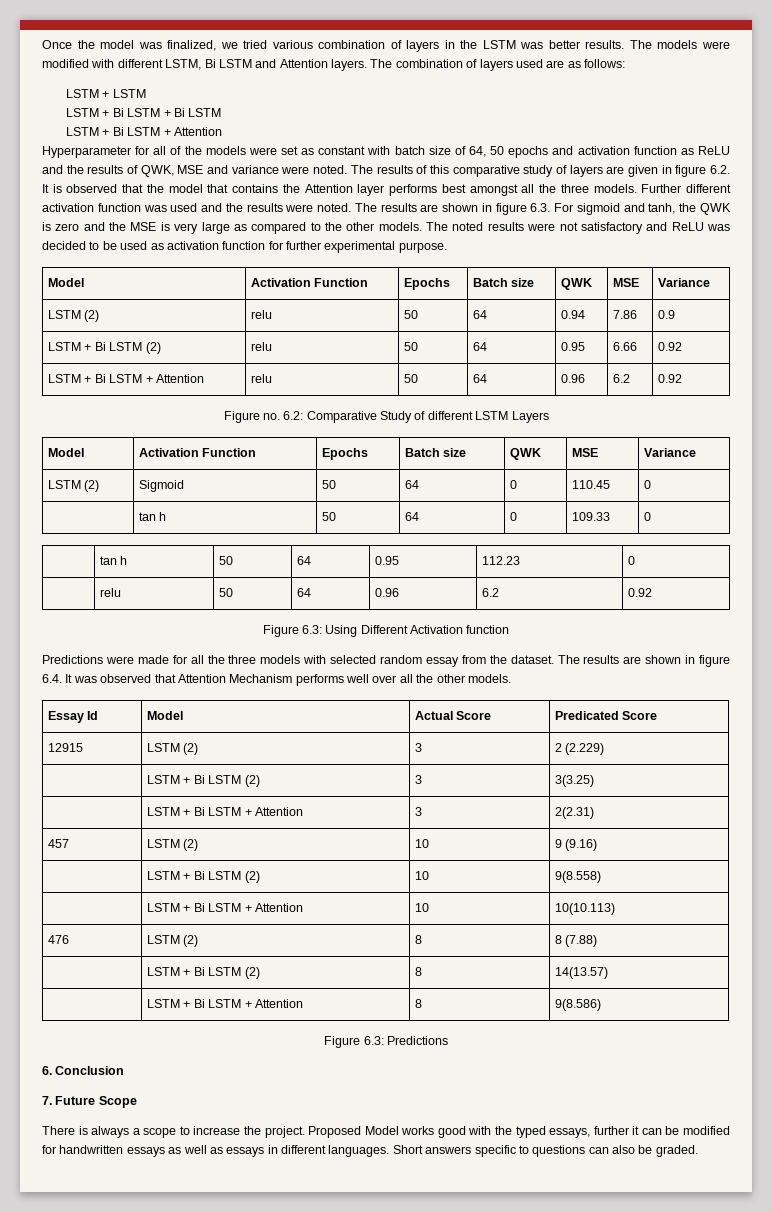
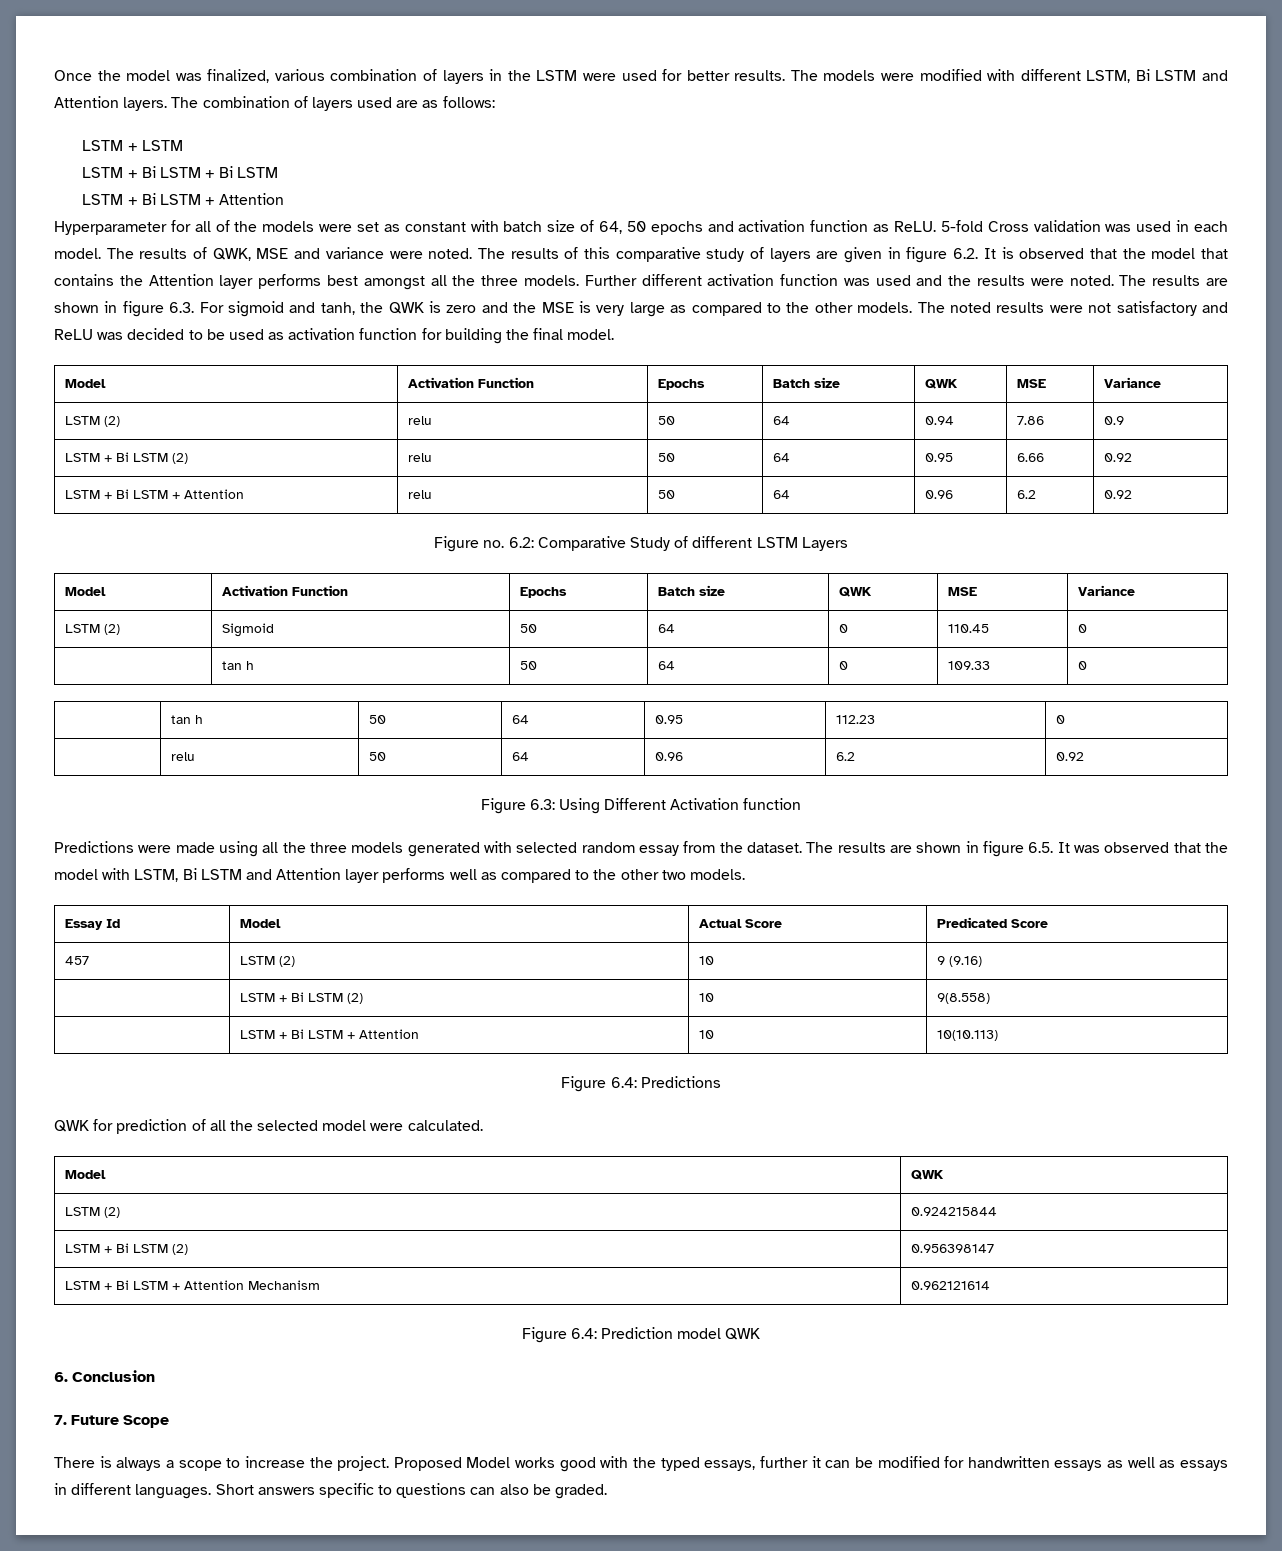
- Once the model was finalized, we tried various combination of layers in the LSTM was better results.
+ Once the model was finalized, various combination of layers in the LSTM were used for better results.
- Hyperparameter for all of the models were set as constant with batch size of 64, 50 epochs and activation function as ReLU and the results of QWK, MSE and variance were noted.
+ Hyperparameter for all of the models were set as constant with batch size of 64, 50 epochs and activation function as ReLU. 5-fold Cross validation was used in each model. The results of QWK, MSE and variance were noted.
- The noted results were not satisfactory and ReLU was decided to be used as activation function for further experimental purpose.
+ The noted results were not satisfactory and ReLU was decided to be used as activation function for building the final model.
- Predictions were made for all the three models with selected random essay from the dataset.
+ Predictions were made using all the three models generated with selected random essay from the dataset.
- The results are shown in figure 6.4. It was observed that Attention Mechanism performs well over all the other models.
+ The results are shown in figure 6.5. It was observed that the model with LSTM, Bi LSTM and Attention layer performs well as compared to the other two models.
- 12915 | LSTM (2) | 3 | 2 (2.229)
- | LSTM + Bi LSTM (2) | 3 | 3(3.25)
- | LSTM + Bi LSTM + Attention | 3 | 2(2.31)
- 476 | LSTM (2) | 8 | 8 (7.88)
- | LSTM + Bi LSTM (2) | 8 | 14(13.57)
- | LSTM + Bi LSTM + Attention | 8 | 9(8.586)
- Figure 6.3: Predictions
+ Figure 6.4: Predictions
+ QWK for prediction of all the selected model were calculated.
+ Model | QWK
+ LSTM (2) | 0.924215844
+ LSTM + Bi LSTM (2) | 0.956398147
+ LSTM + Bi LSTM + Attention Mechanism | 0.962121614
+ Figure 6.4: Prediction model QWK

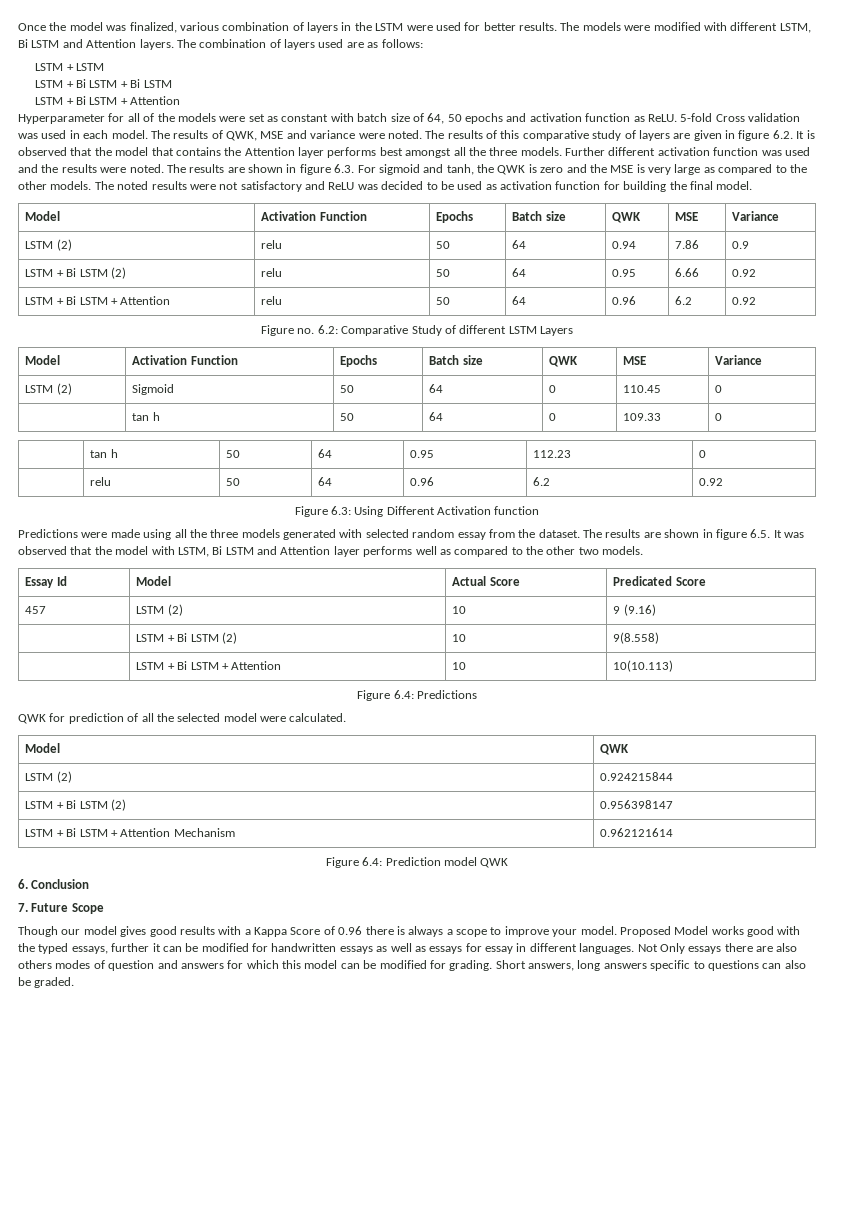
- There is always a scope to increase the project.
+ Though our model gives good results with a Kappa Score of 0.96 there is always a scope to improve your model.
- Proposed Model works good with the typed essays, further it can be modified for handwritten essays as well as essays in different languages.
+ Proposed Model works good with the typed essays, further it can be modified for handwritten essays as well as essays for essay in different languages.
- Short answers specific to questions can also be graded.
+ Not Only essays there are also others modes of question and answers for which this model can be modified for grading. Short answers, long answers specific to questions can also be graded.

